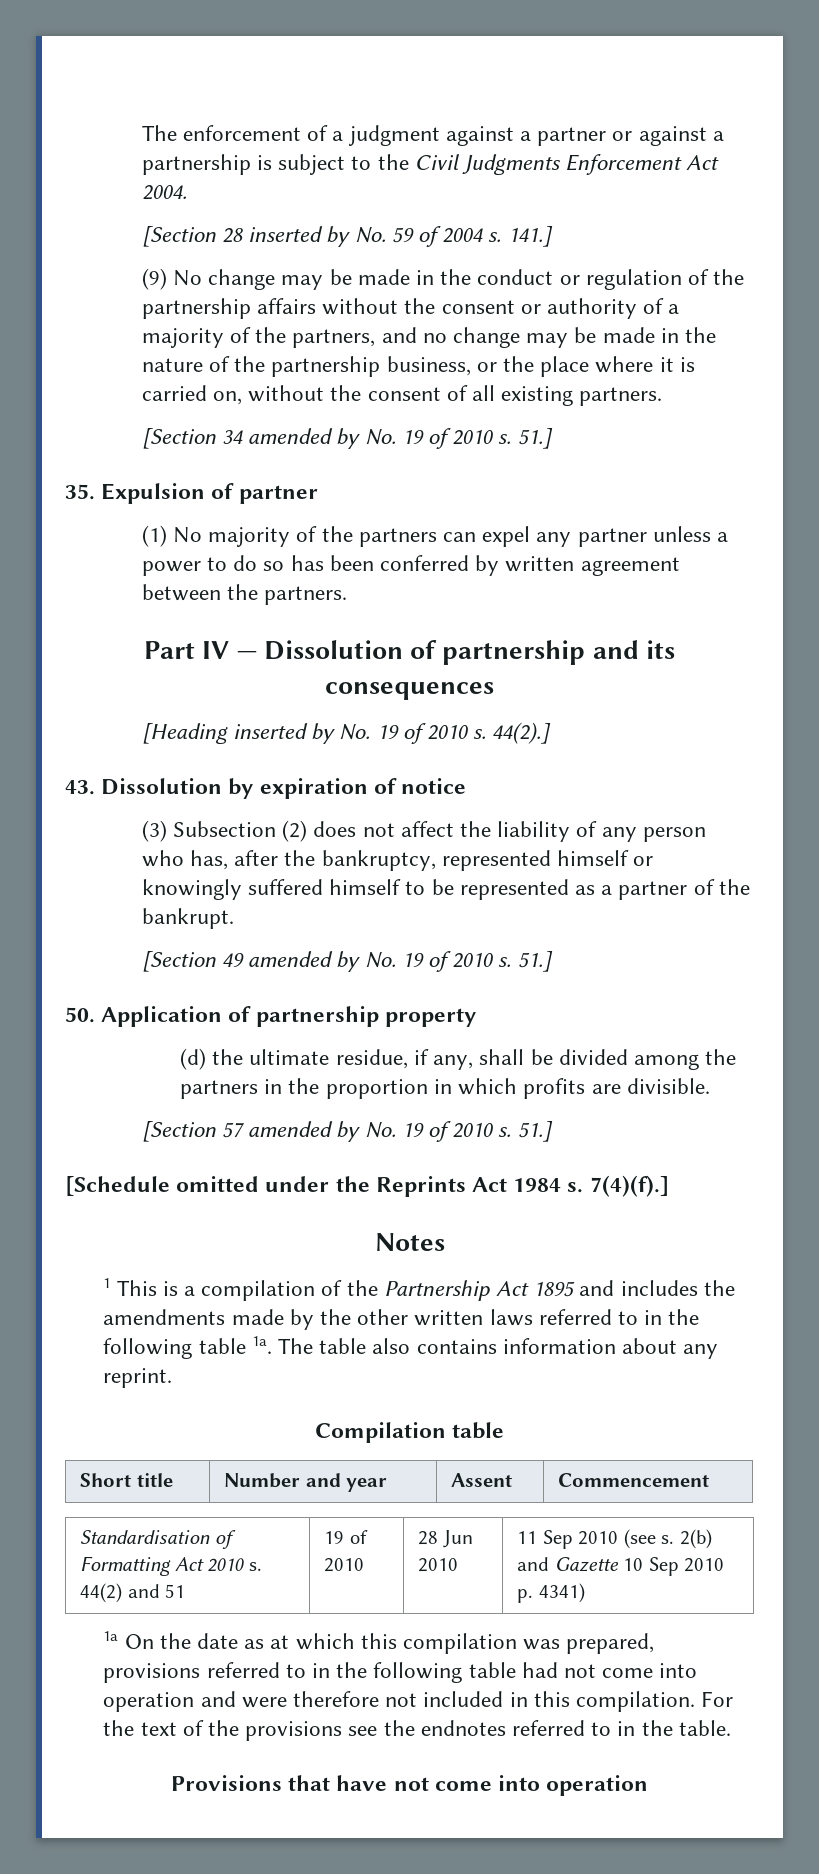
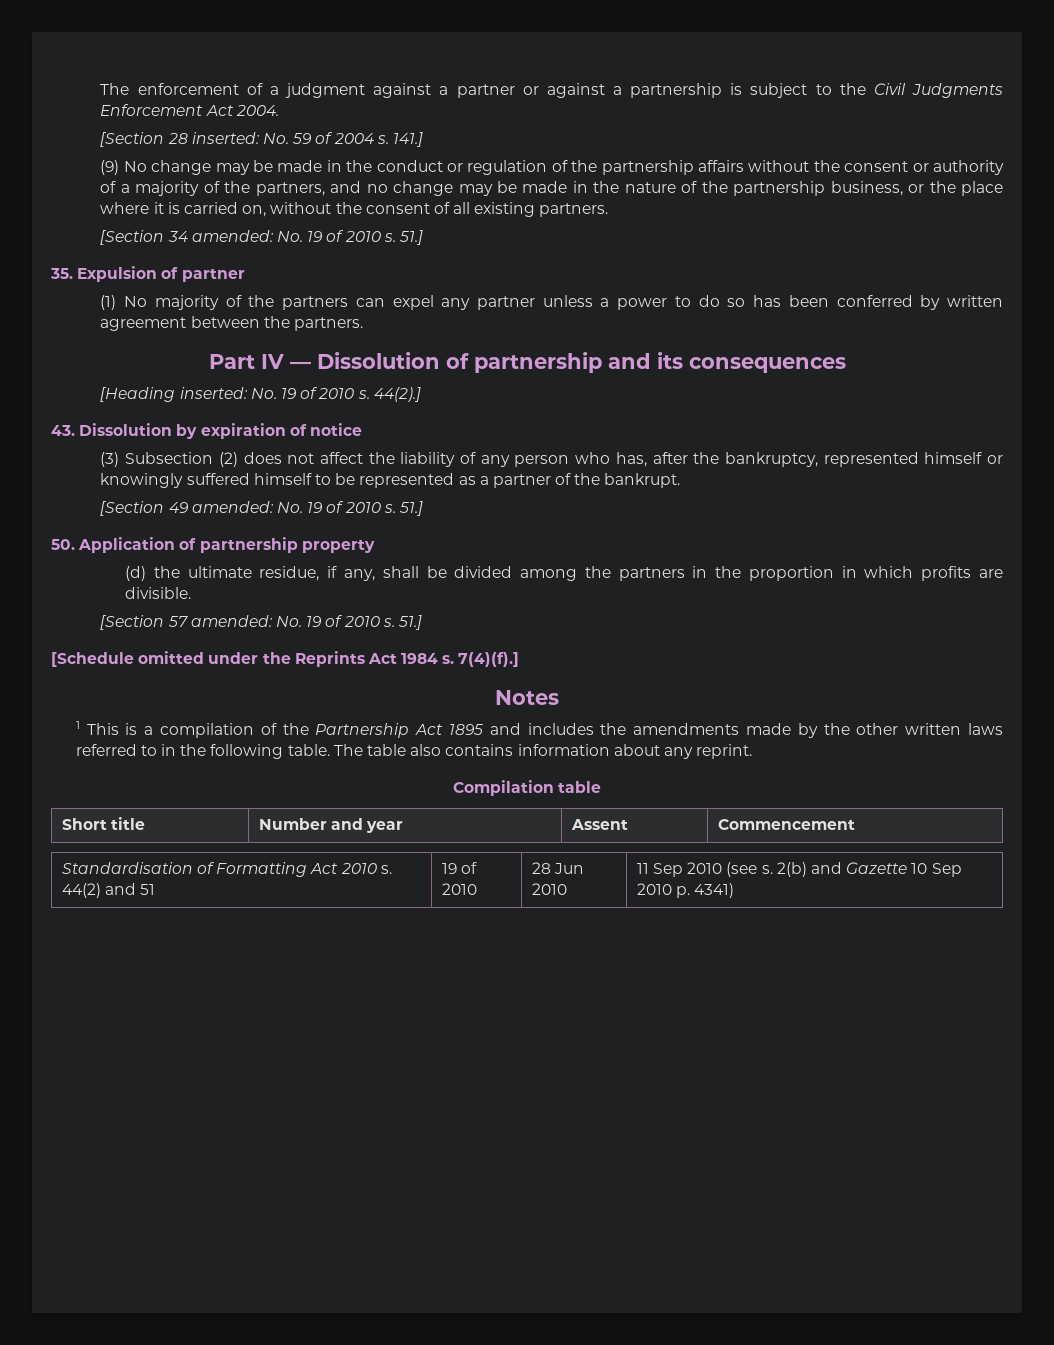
- [Section 28 inserted by No. 59 of 2004 s.
+ [Section 28 inserted: No. 59 of 2004 s.
- [Section 34 amended by No. 19 of 2010 s.
+ [Section 34 amended: No. 19 of 2010 s.
- [Heading inserted by No. 19 of 2010 s.
+ [Heading inserted: No. 19 of 2010 s.
- [Section 49 amended by No. 19 of 2010 s.
+ [Section 49 amended: No. 19 of 2010 s.
- [Section 57 amended by No. 19 of 2010 s.
+ [Section 57 amended: No. 19 of 2010 s.
- 1 This is a compilation of the Partnership Act 1895 and includes the amendments made by the other written laws referred to in the following table 1a.
+ 1 This is a compilation of the Partnership Act 1895 and includes the amendments made by the other written laws referred to in the following table.
- 1a On the date as at which this compilation was prepared, provisions referred to in the following table had not come into operation and were therefore not included in this compilation. For the text of the provisions see the endnotes referred to in the table.
- Provisions that have not come into operation

